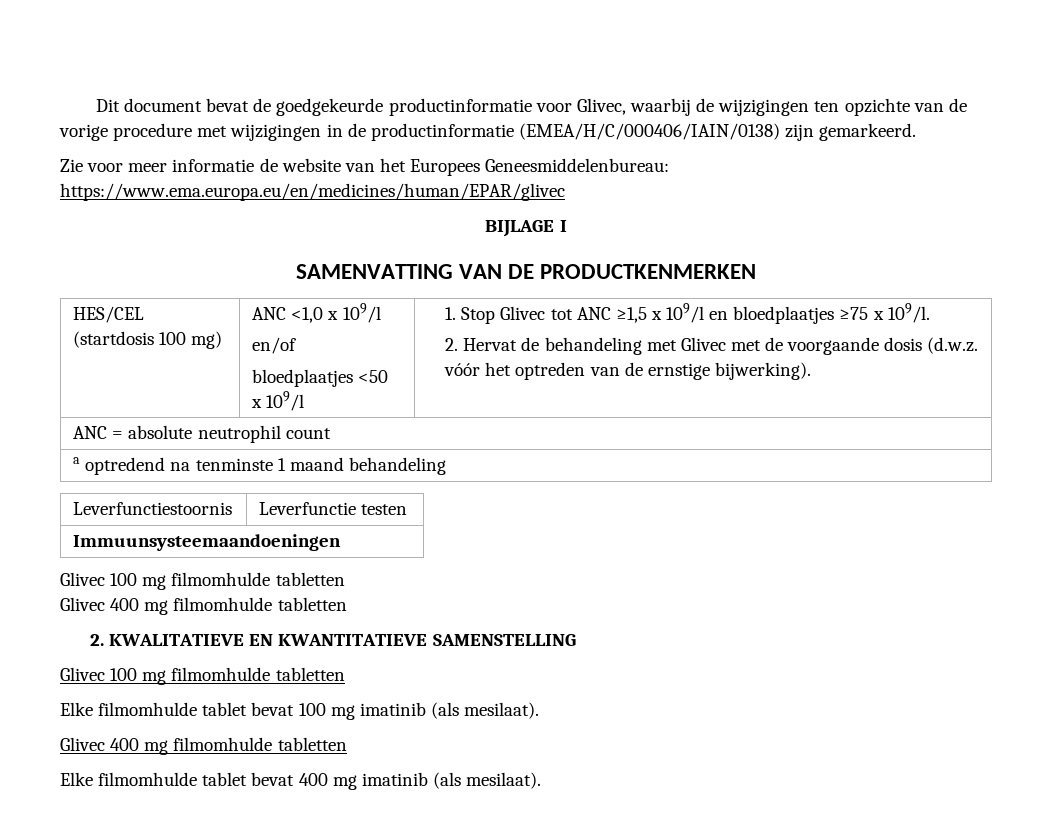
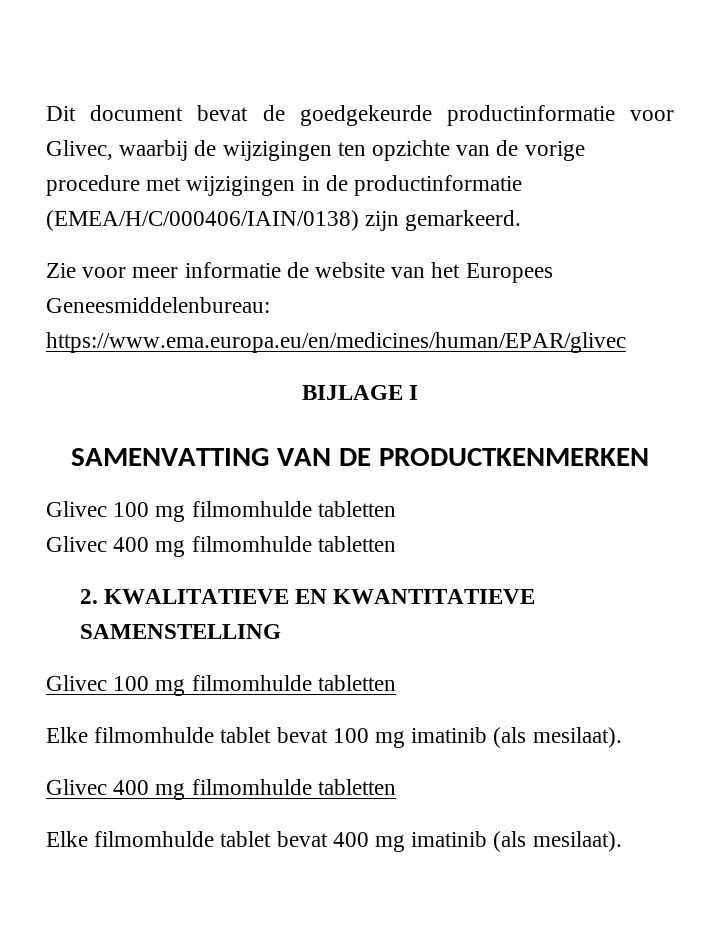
- HES/CEL (startdosis 100 mg) | ANC <1,0 x 109/l
- en/of
- bloedplaatjes <50 x 109/l | 1. Stop Glivec tot ANC ≥1,5 x 109/l en bloedplaatjes ≥75 x 109/l.
- 2. Hervat de behandeling met Glivec met de voorgaande dosis (d.w.z. vóór het optreden van de ernstige bijwerking).
- ANC = absolute neutrophil count
- a optredend na tenminste 1 maand behandeling
- Leverfunctiestoornis | Leverfunctie testen
- Immuunsysteemaandoeningen

